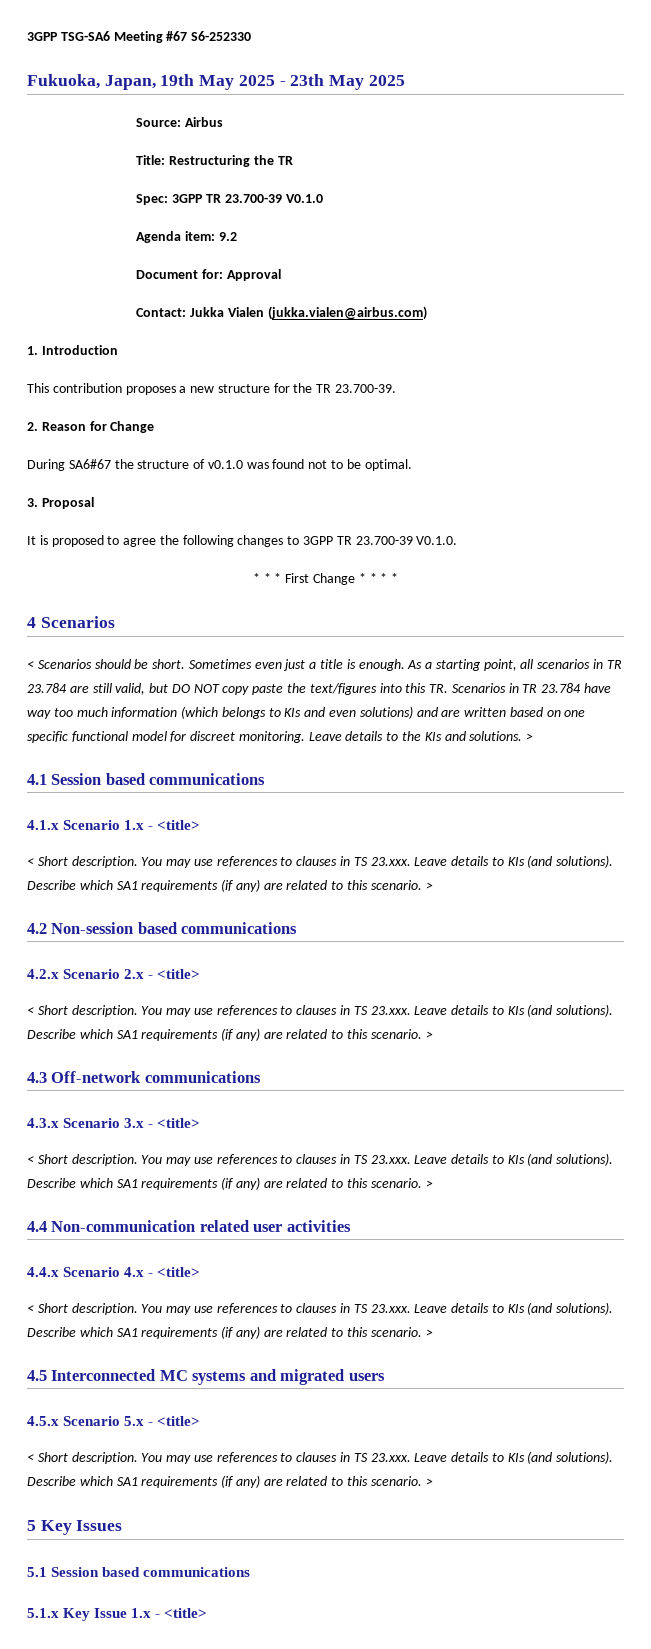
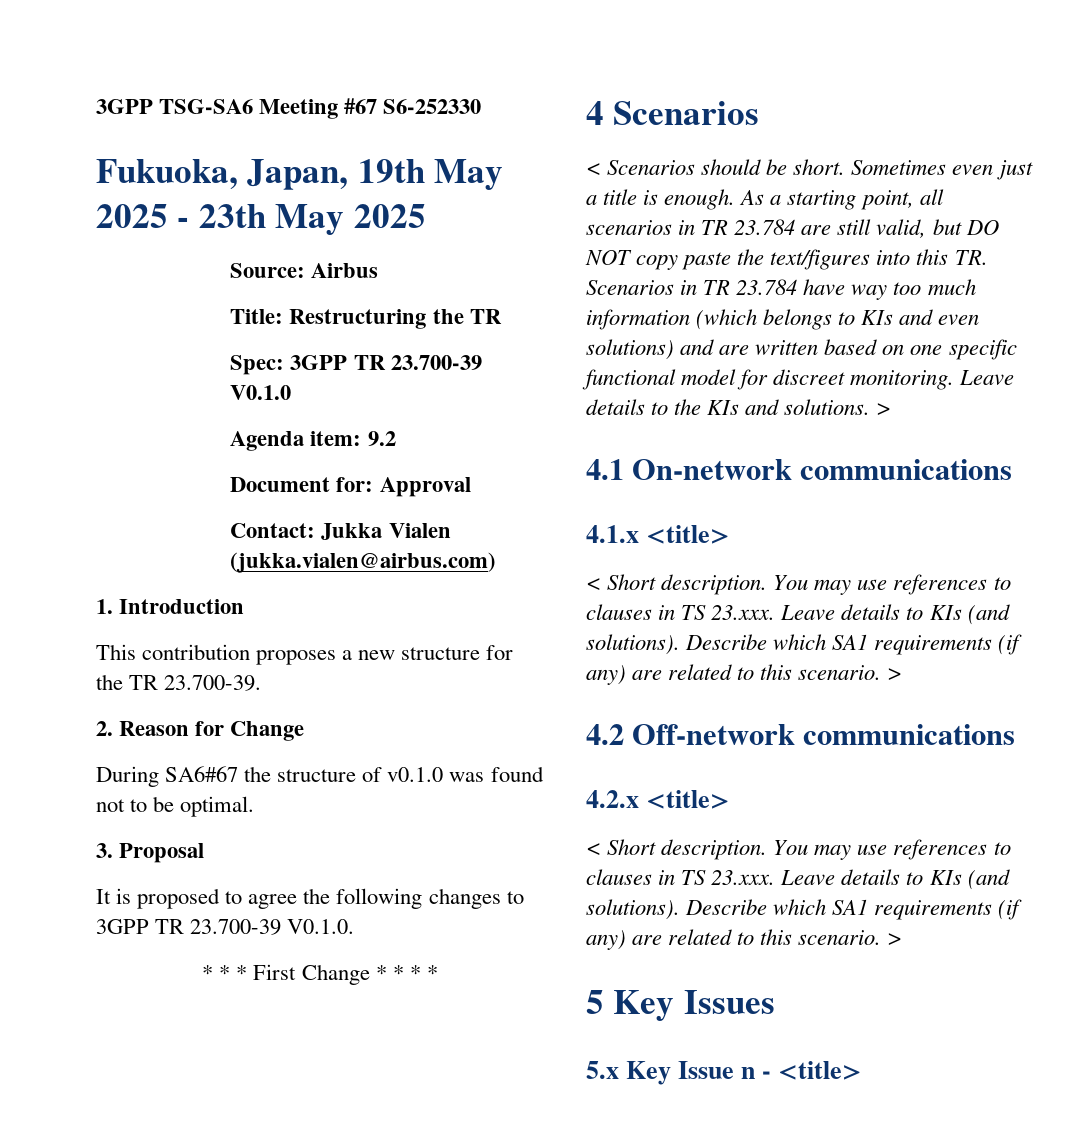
- 4.1 Session based communications
+ 4.1 On-network communications
- 4.1.x Scenario 1.x - <title>
+ 4.1.x <title>
- 4.2 Non-session based communications
+ 4.2 Off-network communications
- 4.2.x Scenario 2.x - <title>
- < Short description. You may use references to clauses in TS 23.xxx. Leave details to KIs (and solutions). Describe which SA1 requirements (if any) are related to this scenario. >
- 4.3 Off-network communications
- 4.3.x Scenario 3.x - <title>
- < Short description. You may use references to clauses in TS 23.xxx. Leave details to KIs (and solutions). Describe which SA1 requirements (if any) are related to this scenario. >
- 4.4 Non-communication related user activities
- 4.4.x Scenario 4.x - <title>
- < Short description. You may use references to clauses in TS 23.xxx. Leave details to KIs (and solutions). Describe which SA1 requirements (if any) are related to this scenario. >
- 4.5 Interconnected MC systems and migrated users
- 4.5.x Scenario 5.x - <title>
+ 4.2.x <title>
- 5.1 Session based communications
- 5.1.x Key Issue 1.x - <title>
+ 5.x Key Issue n - <title>

